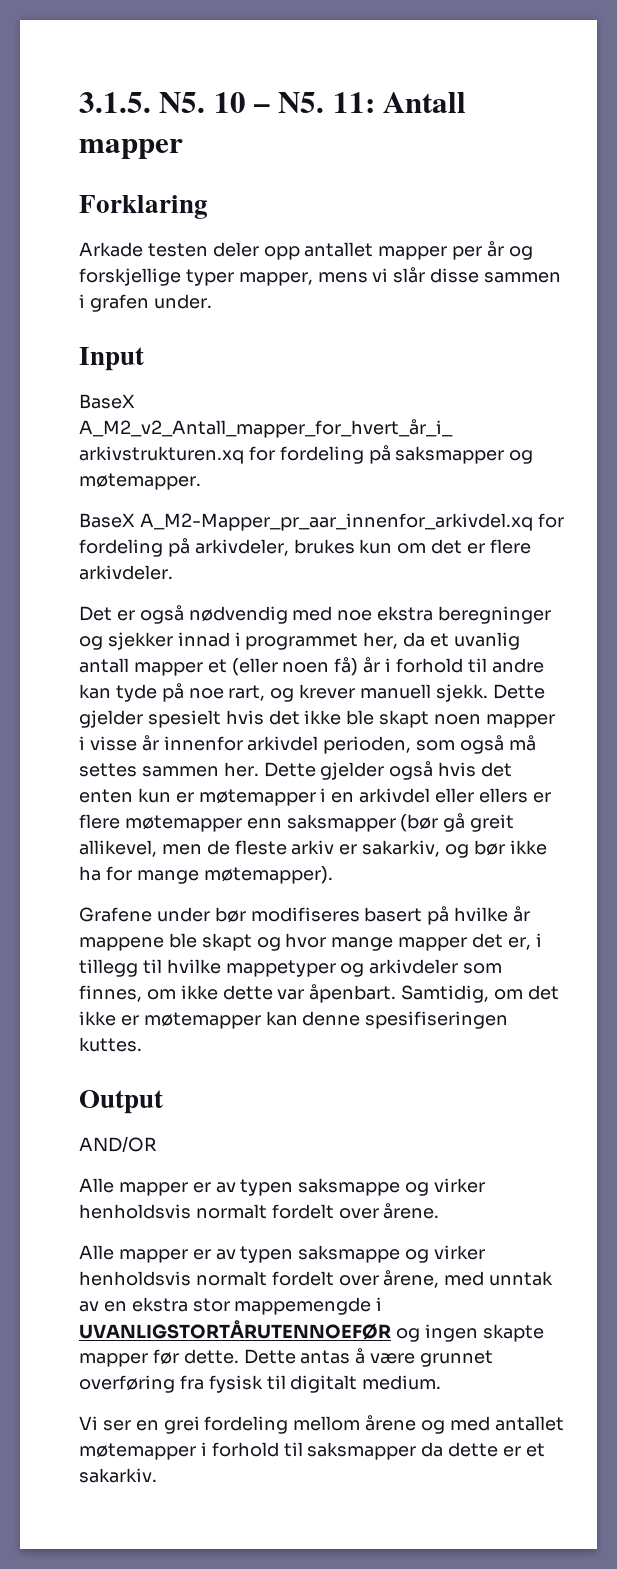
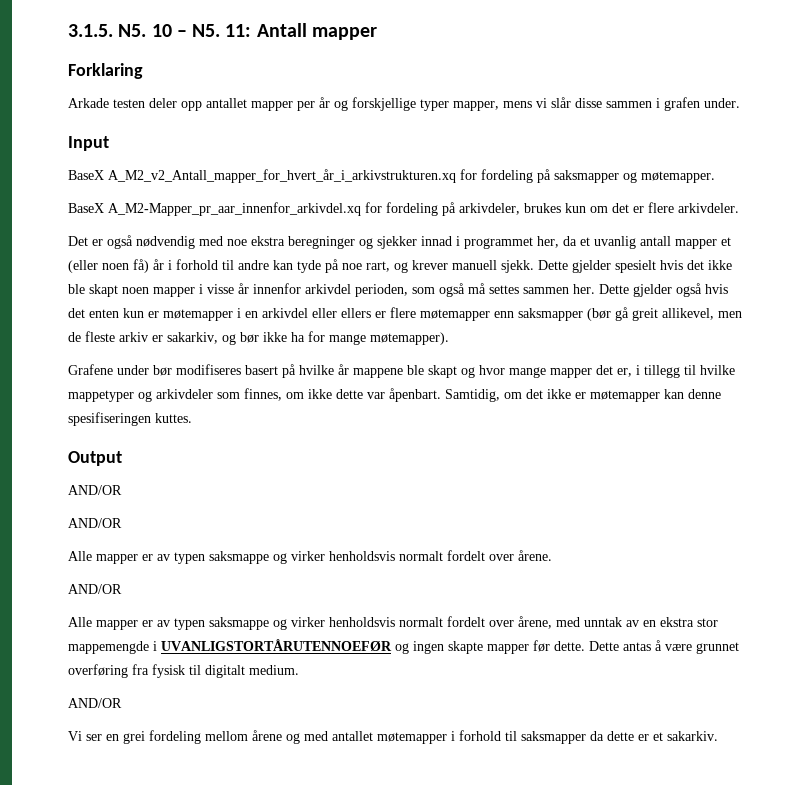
  Output
+ AND/OR
  Alle mapper er av typen saksmappe og virker henholdsvis normalt fordelt over årene.
+ AND/OR
  Dette antas å være grunnet overføring fra fysisk til digitalt medium.
+ AND/OR

